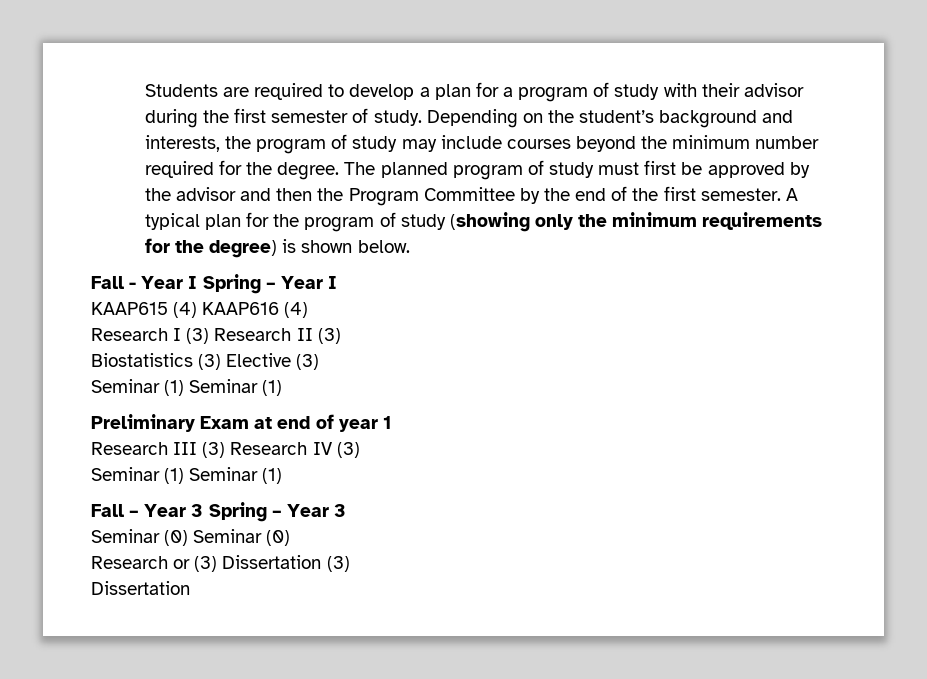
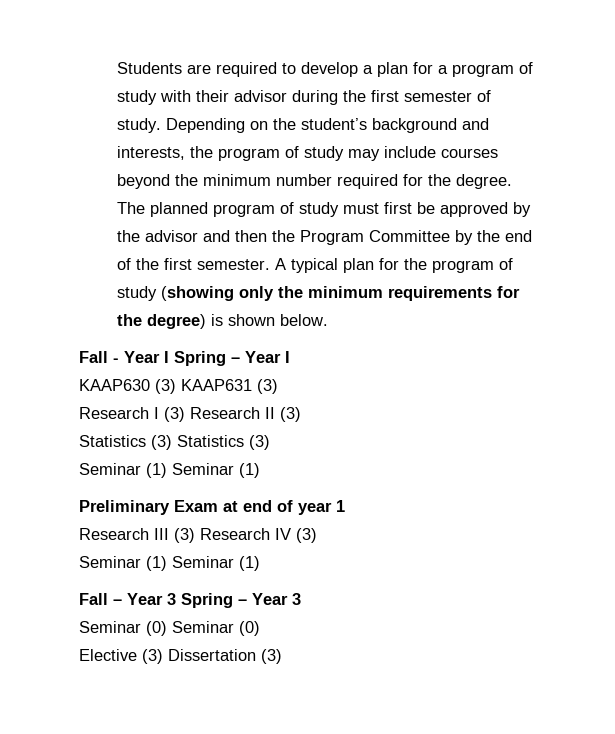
- KAAP615 (4) KAAP616 (4)
+ KAAP630 (3) KAAP631 (3)
- Biostatistics (3) Elective (3)
+ Statistics (3) Statistics (3)
- Research or (3) Dissertation (3)
- Dissertation
+ Elective (3) Dissertation (3)

